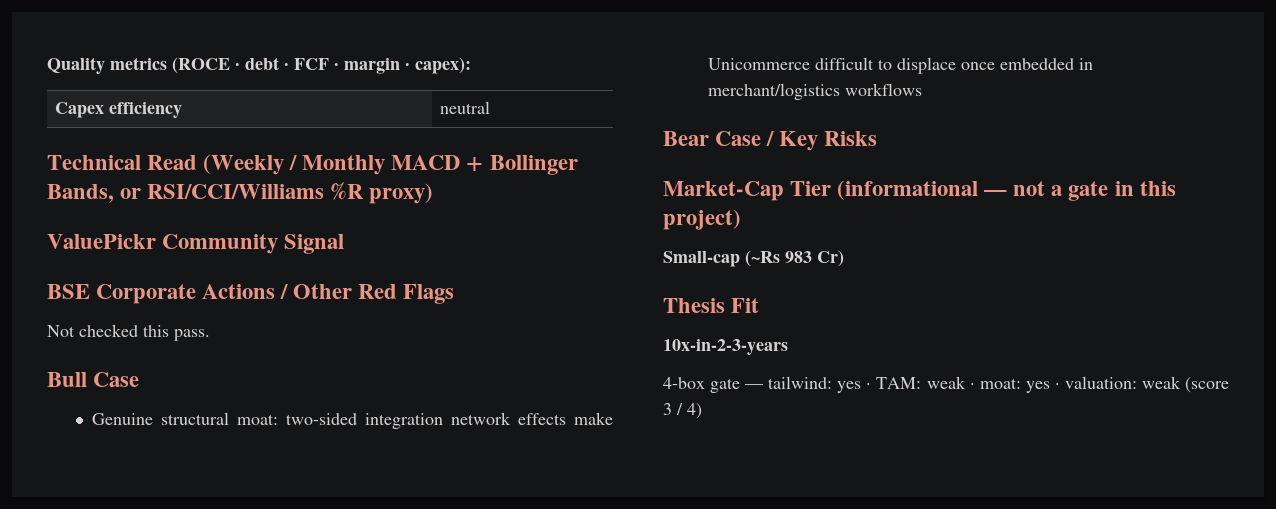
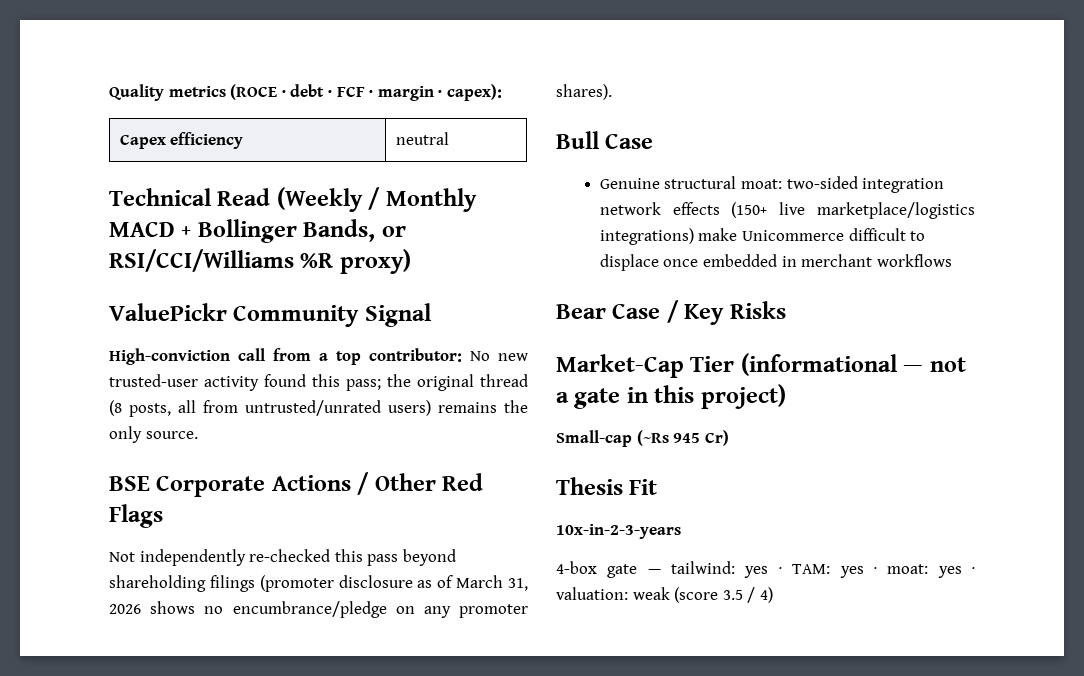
+ High-conviction call from a top contributor: No new trusted-user activity found this pass; the original thread (8 posts, all from untrusted/unrated users) remains the only source.
- Not checked this pass.
+ Not independently re-checked this pass beyond shareholding filings (promoter disclosure as of March 31, 2026 shows no encumbrance/pledge on any promoter shares).
- Genuine structural moat: two-sided integration network effects make Unicommerce difficult to displace once embedded in merchant/logistics workflows
+ Genuine structural moat: two-sided integration network effects (150+ live marketplace/logistics integrations) make Unicommerce difficult to displace once embedded in merchant workflows
- Small-cap (~Rs 983 Cr)
+ Small-cap (~Rs 945 Cr)
- 4-box gate — tailwind: yes · TAM: weak · moat: yes · valuation: weak (score 3 / 4)
+ 4-box gate — tailwind: yes · TAM: yes · moat: yes · valuation: weak (score 3.5 / 4)

